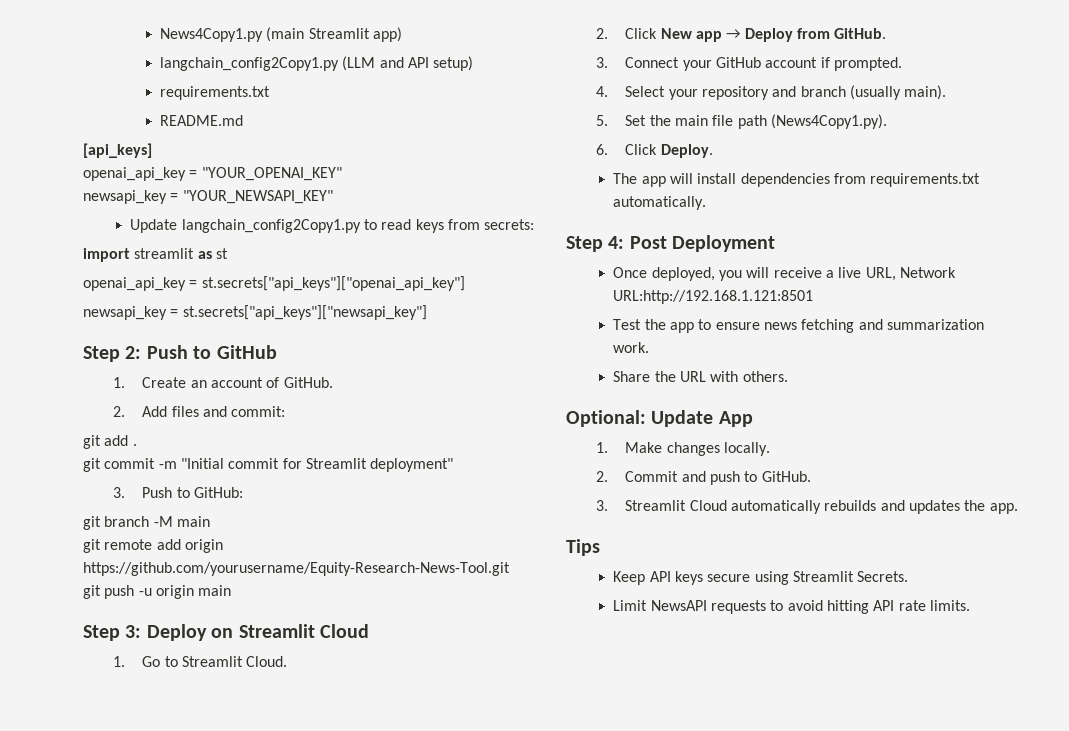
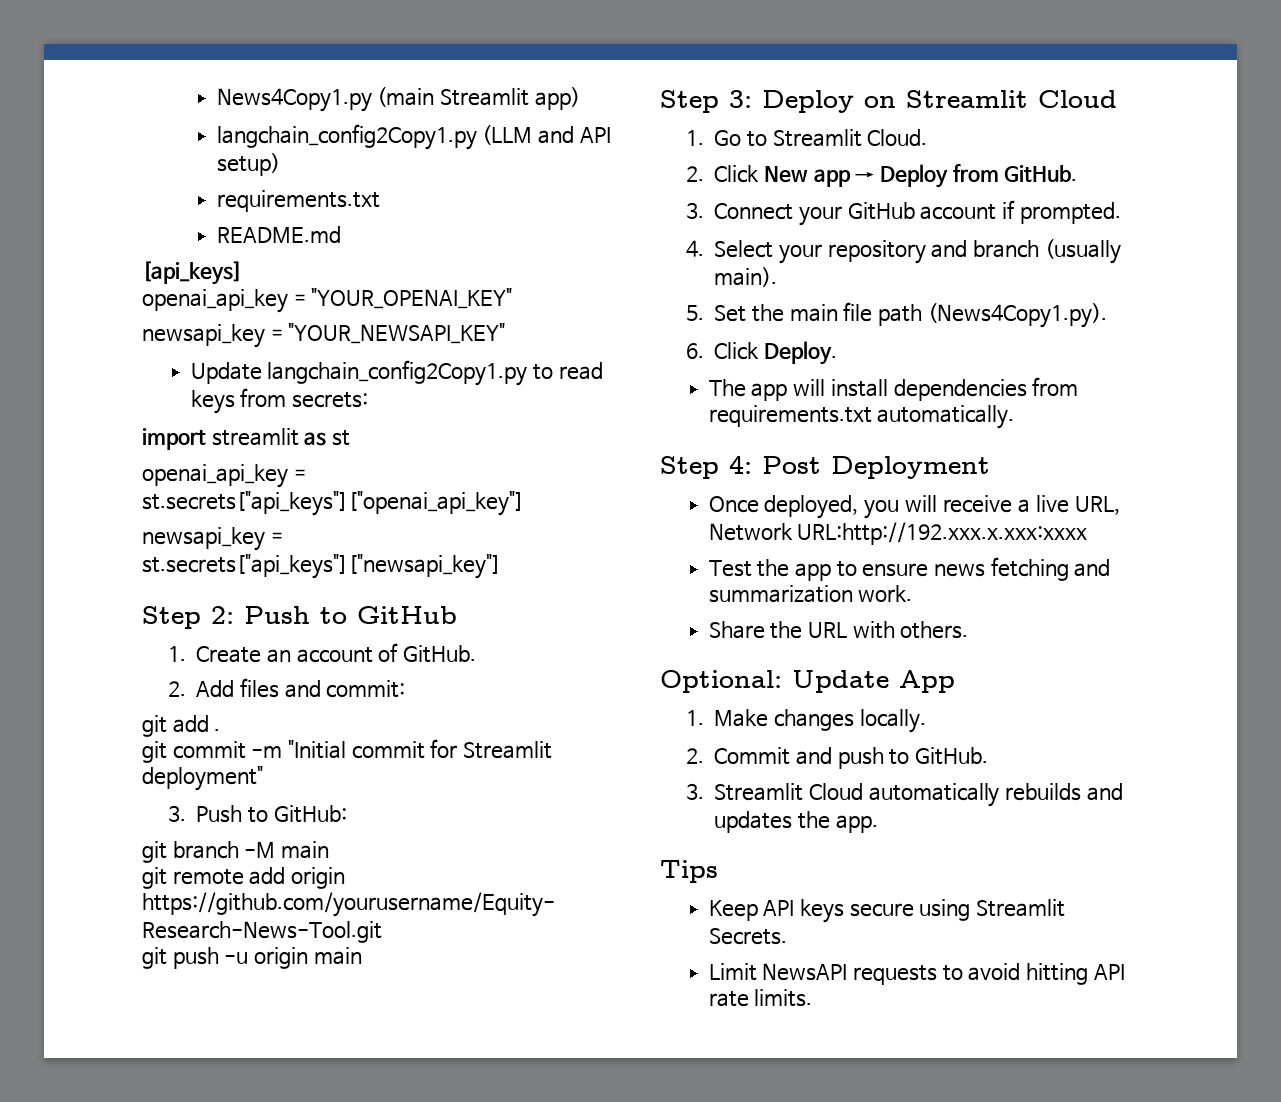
- Once deployed, you will receive a live URL, Network URL:http://192.168.1.121:8501
+ Once deployed, you will receive a live URL, Network URL:http://192.xxx.x.xxx:xxxx

